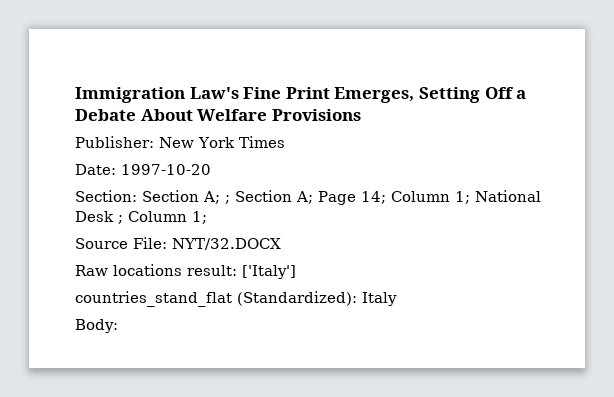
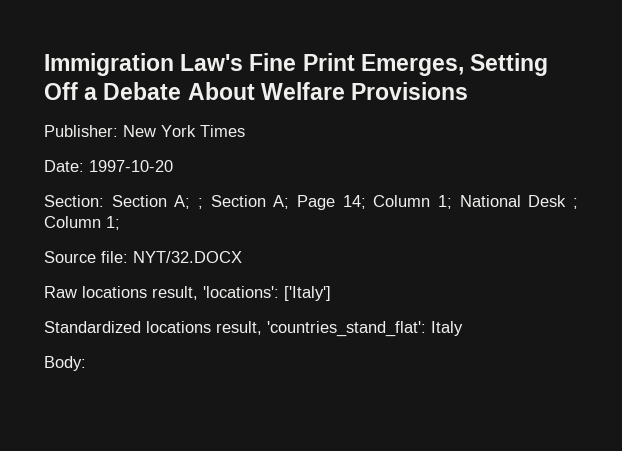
- Source File: NYT/32.DOCX
+ Source file: NYT/32.DOCX
- Raw locations result: ['Italy']
+ Raw locations result, 'locations': ['Italy']
- countries_stand_flat (Standardized): Italy
+ Standardized locations result, 'countries_stand_flat': Italy

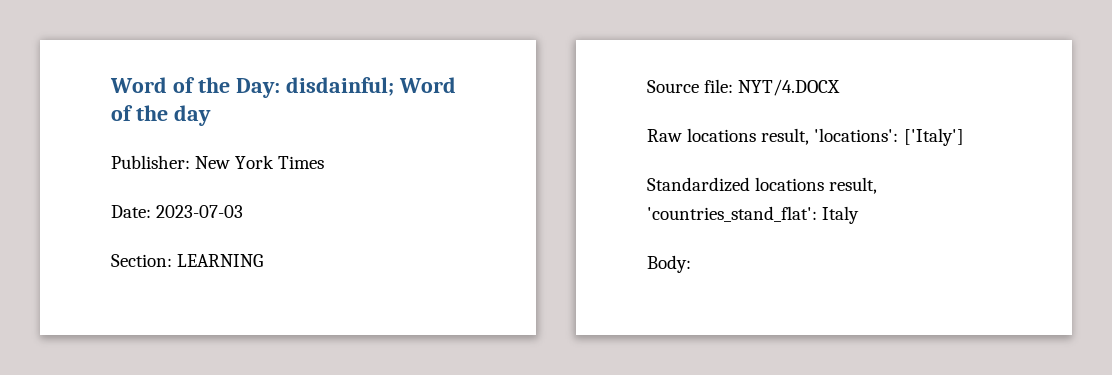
- Immigration Law's Fine Print Emerges, Setting Off a Debate About Welfare Provisions
+ Word of the Day: disdainful; Word of the day
- Date: 1997-10-20
+ Date: 2023-07-03
- Section: Section A; ; Section A; Page 14; Column 1; National Desk ; Column 1;
+ Section: LEARNING
- Source file: NYT/32.DOCX
+ Source file: NYT/4.DOCX

